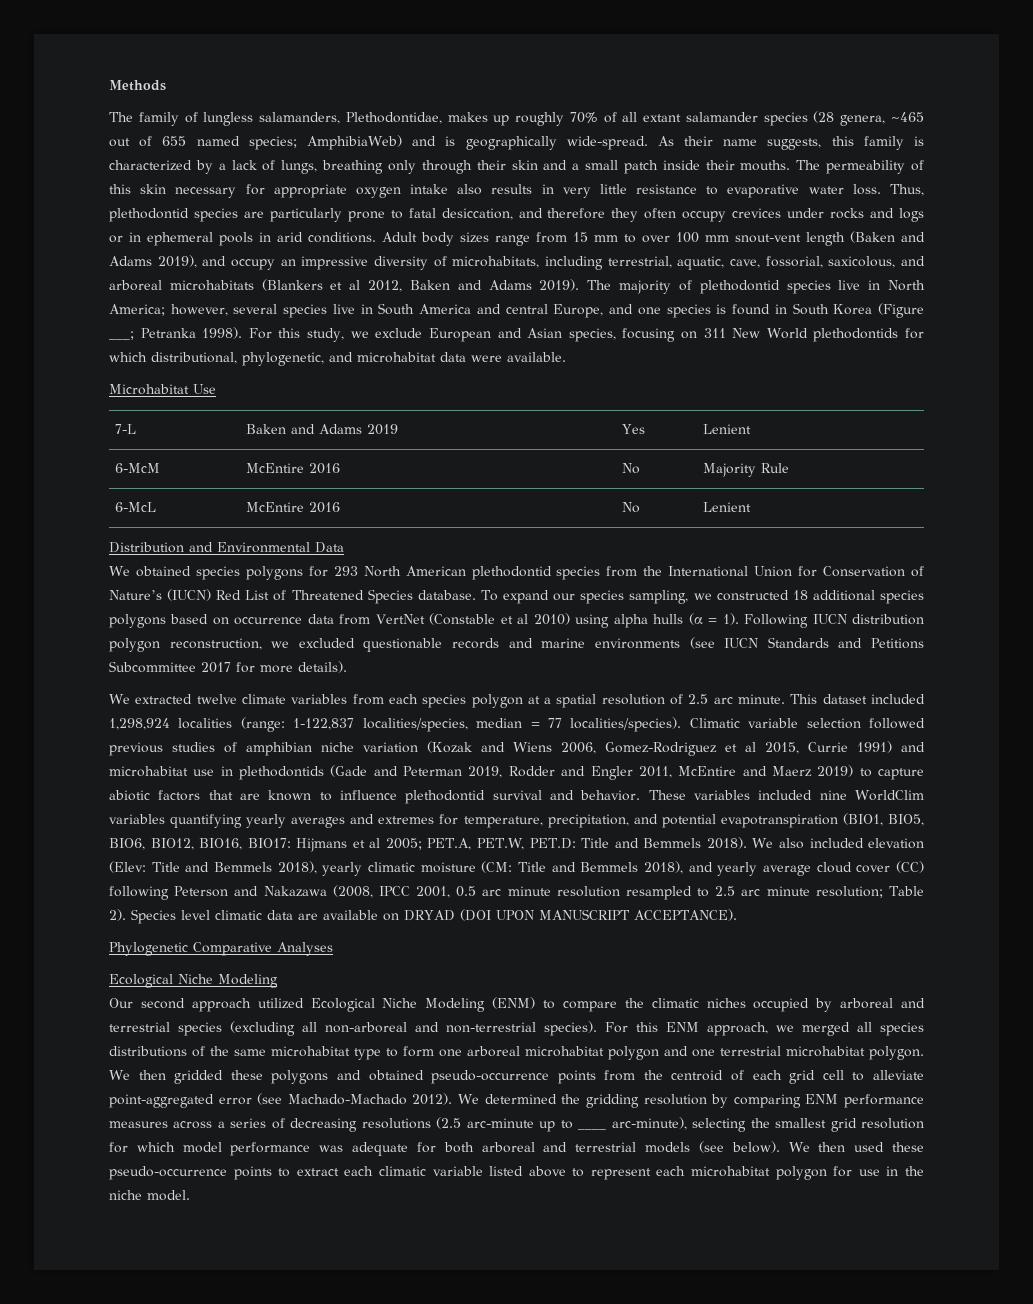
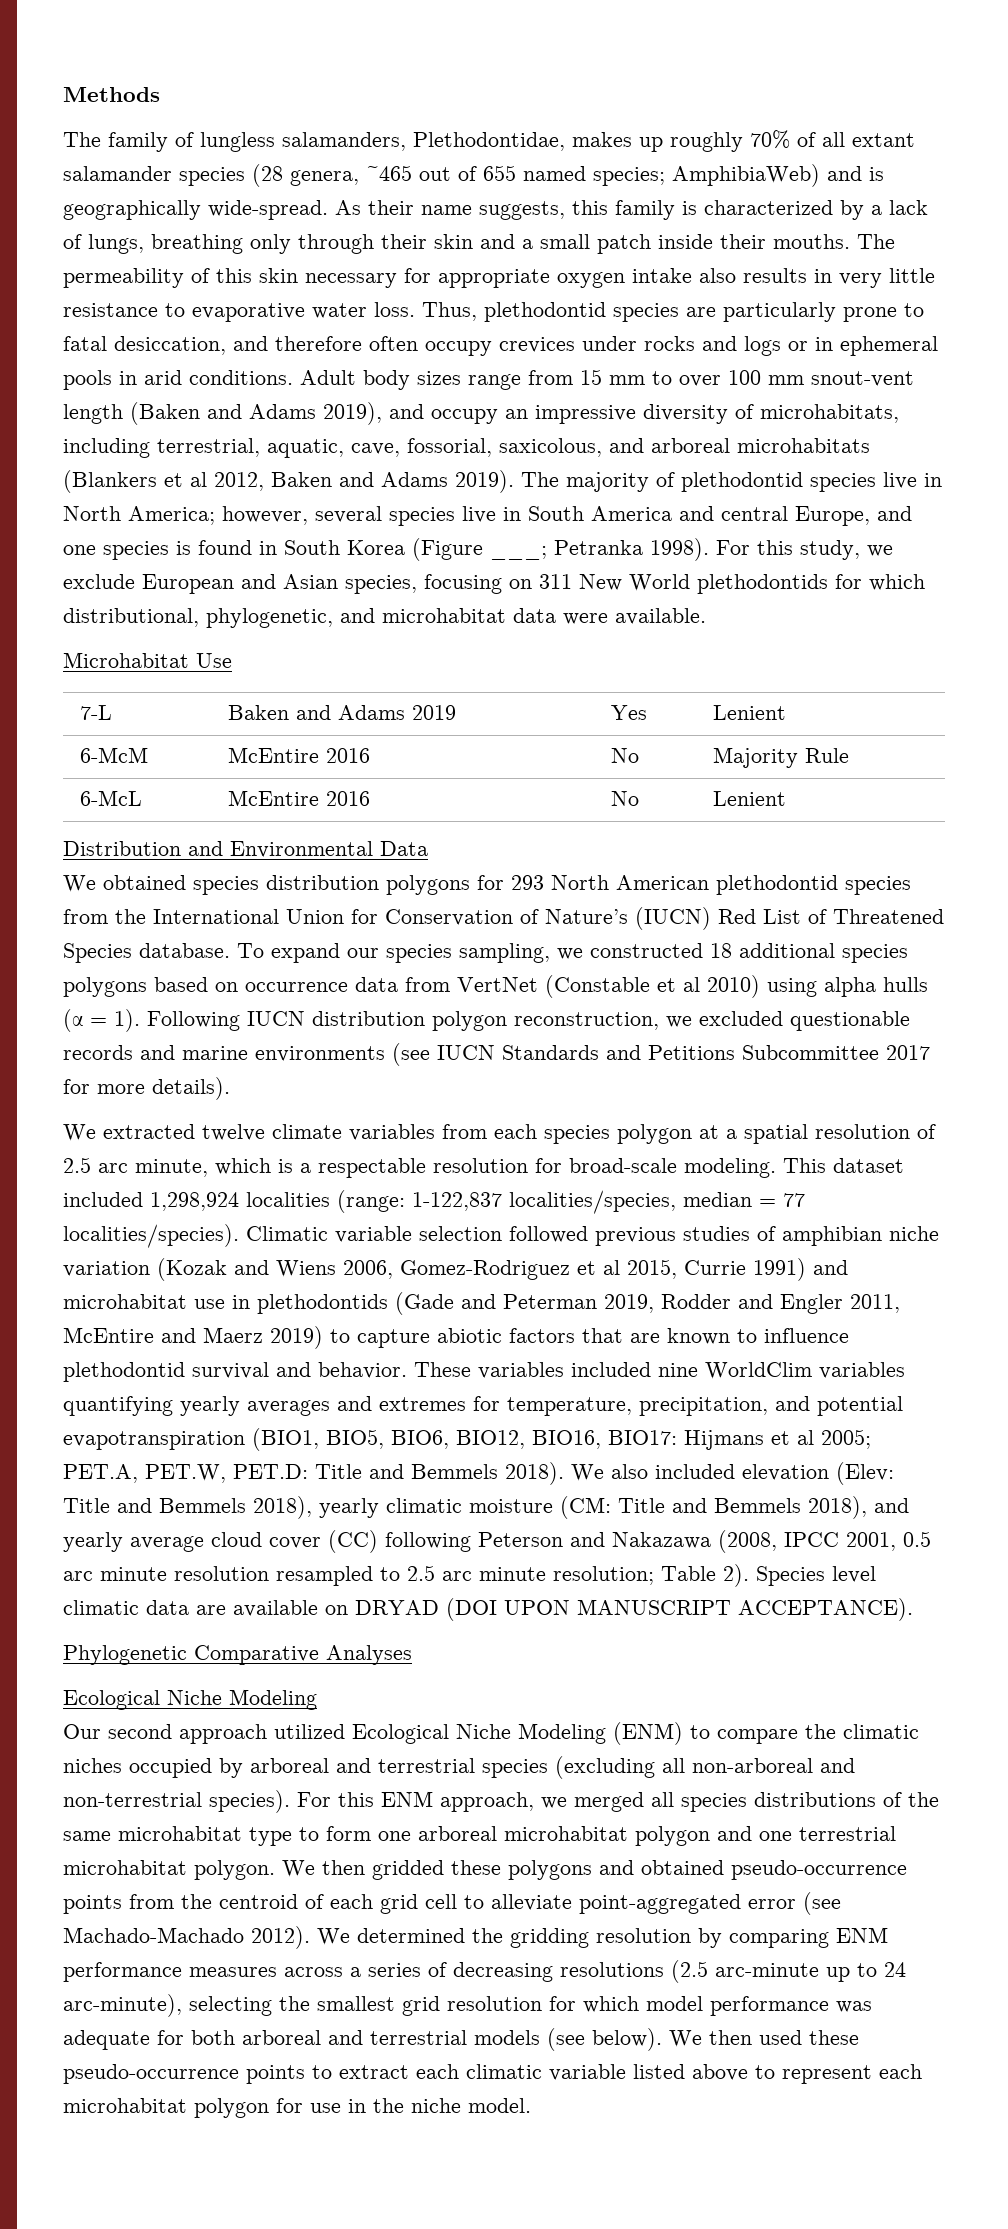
- Thus, plethodontid species are particularly prone to fatal desiccation, and therefore they often occupy crevices under rocks and logs or in ephemeral pools in arid conditions.
+ Thus, plethodontid species are particularly prone to fatal desiccation, and therefore often occupy crevices under rocks and logs or in ephemeral pools in arid conditions.
- We obtained species polygons for 293 North American plethodontid species from the International Union for Conservation of Nature’s (IUCN) Red List of Threatened Species database.
+ We obtained species distribution polygons for 293 North American plethodontid species from the International Union for Conservation of Nature’s (IUCN) Red List of Threatened Species database.
- We extracted twelve climate variables from each species polygon at a spatial resolution of 2.5 arc minute.
+ We extracted twelve climate variables from each species polygon at a spatial resolution of 2.5 arc minute, which is a respectable resolution for broad-scale modeling.
- We determined the gridding resolution by comparing ENM performance measures across a series of decreasing resolutions (2.5 arc-minute up to ____ arc-minute), selecting the smallest grid resolution for which model performance was adequate for both arboreal and terrestrial models (see below).
+ We determined the gridding resolution by comparing ENM performance measures across a series of decreasing resolutions (2.5 arc-minute up to 24 arc-minute), selecting the smallest grid resolution for which model performance was adequate for both arboreal and terrestrial models (see below).

